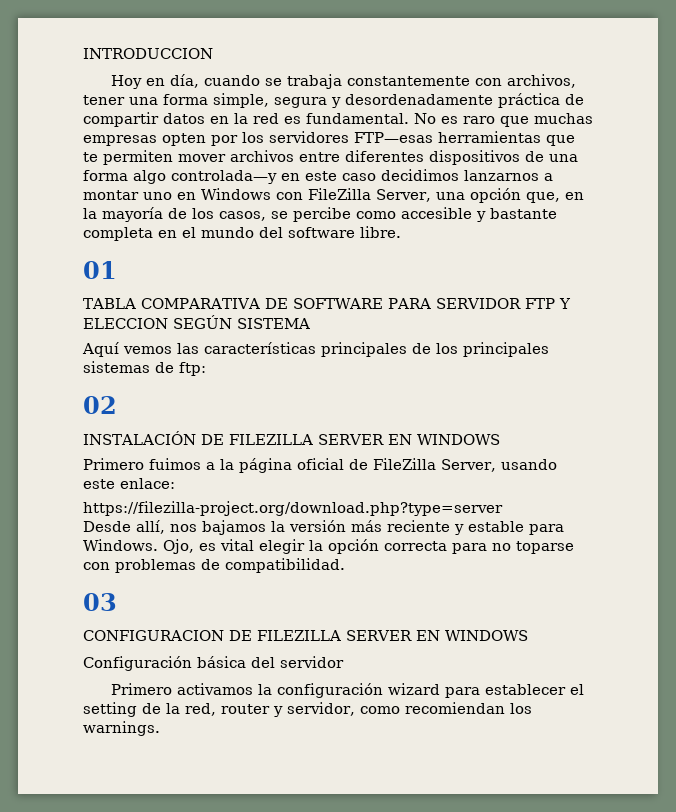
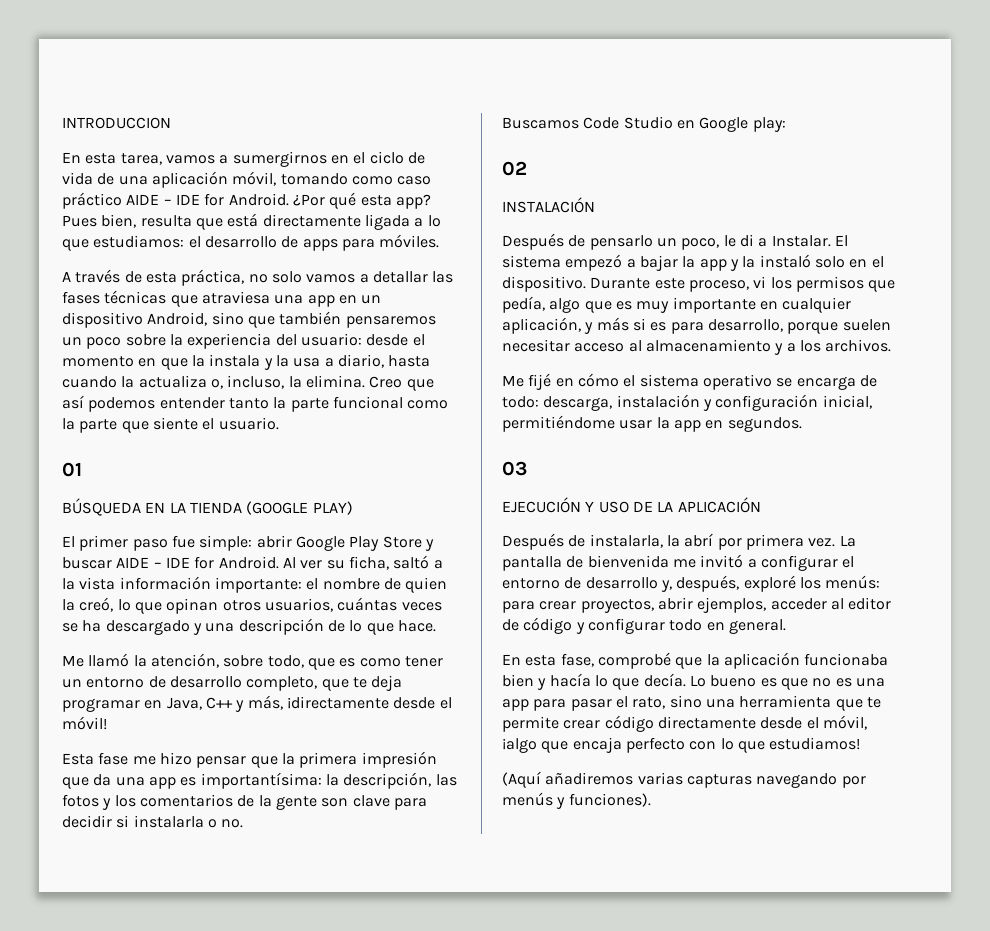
- Hoy en día, cuando se trabaja constantemente con archivos, tener una forma simple, segura y desordenadamente práctica de compartir datos en la red es fundamental. No es raro que muchas empresas opten por los servidores FTP—esas herramientas que te permiten mover archivos entre diferentes dispositivos de una forma algo controlada—y en este caso decidimos lanzarnos a montar uno en Windows con FileZilla Server, una opción que, en la mayoría de los casos, se percibe como accesible y bastante completa en el mundo del software libre.
+ En esta tarea, vamos a sumergirnos en el ciclo de vida de una aplicación móvil, tomando como caso práctico AIDE – IDE for Android. ¿Por qué esta app? Pues bien, resulta que está directamente ligada a lo que estudiamos: el desarrollo de apps para móviles.
+ A través de esta práctica, no solo vamos a detallar las fases técnicas que atraviesa una app en un dispositivo Android, sino que también pensaremos un poco sobre la experiencia del usuario: desde el momento en que la instala y la usa a diario, hasta cuando la actualiza o, incluso, la elimina. Creo que así podemos entender tanto la parte funcional como la parte que siente el usuario.
  01
- TABLA COMPARATIVA DE SOFTWARE PARA SERVIDOR FTP Y ELECCION SEGÚN SISTEMA
- Aquí vemos las características principales de los principales sistemas de ftp:
+ BÚSQUEDA EN LA TIENDA (GOOGLE PLAY)
+ El primer paso fue simple: abrir Google Play Store y buscar AIDE – IDE for Android. Al ver su ficha, saltó a la vista información importante: el nombre de quien la creó, lo que opinan otros usuarios, cuántas veces se ha descargado y una descripción de lo que hace.
+ Me llamó la atención, sobre todo, que es como tener un entorno de desarrollo completo, que te deja programar en Java, C++ y más, ¡directamente desde el móvil!
+ Esta fase me hizo pensar que la primera impresión que da una app es importantísima: la descripción, las fotos y los comentarios de la gente son clave para decidir si instalarla o no.
+ Buscamos Code Studio en Google play:
  02
- INSTALACIÓN DE FILEZILLA SERVER EN WINDOWS
- Primero fuimos a la página oficial de FileZilla Server, usando este enlace:
- https://filezilla-project.org/download.php?type=server
- Desde allí, nos bajamos la versión más reciente y estable para Windows. Ojo, es vital elegir la opción correcta para no toparse con problemas de compatibilidad.
+ INSTALACIÓN
+ Después de pensarlo un poco, le di a Instalar. El sistema empezó a bajar la app y la instaló solo en el dispositivo. Durante este proceso, vi los permisos que pedía, algo que es muy importante en cualquier aplicación, y más si es para desarrollo, porque suelen necesitar acceso al almacenamiento y a los archivos.
+ Me fijé en cómo el sistema operativo se encarga de todo: descarga, instalación y configuración inicial, permitiéndome usar la app en segundos.
  03
- CONFIGURACION DE FILEZILLA SERVER EN WINDOWS
- Configuración básica del servidor
- Primero activamos la configuración wizard para establecer el setting de la red, router y servidor, como recomiendan los warnings.
+ EJECUCIÓN Y USO DE LA APLICACIÓN
+ Después de instalarla, la abrí por primera vez. La pantalla de bienvenida me invitó a configurar el entorno de desarrollo y, después, exploré los menús: para crear proyectos, abrir ejemplos, acceder al editor de código y configurar todo en general.
+ En esta fase, comprobé que la aplicación funcionaba bien y hacía lo que decía. Lo bueno es que no es una app para pasar el rato, sino una herramienta que te permite crear código directamente desde el móvil, ¡algo que encaja perfecto con lo que estudiamos!
+ (Aquí añadiremos varias capturas navegando por menús y funciones).

